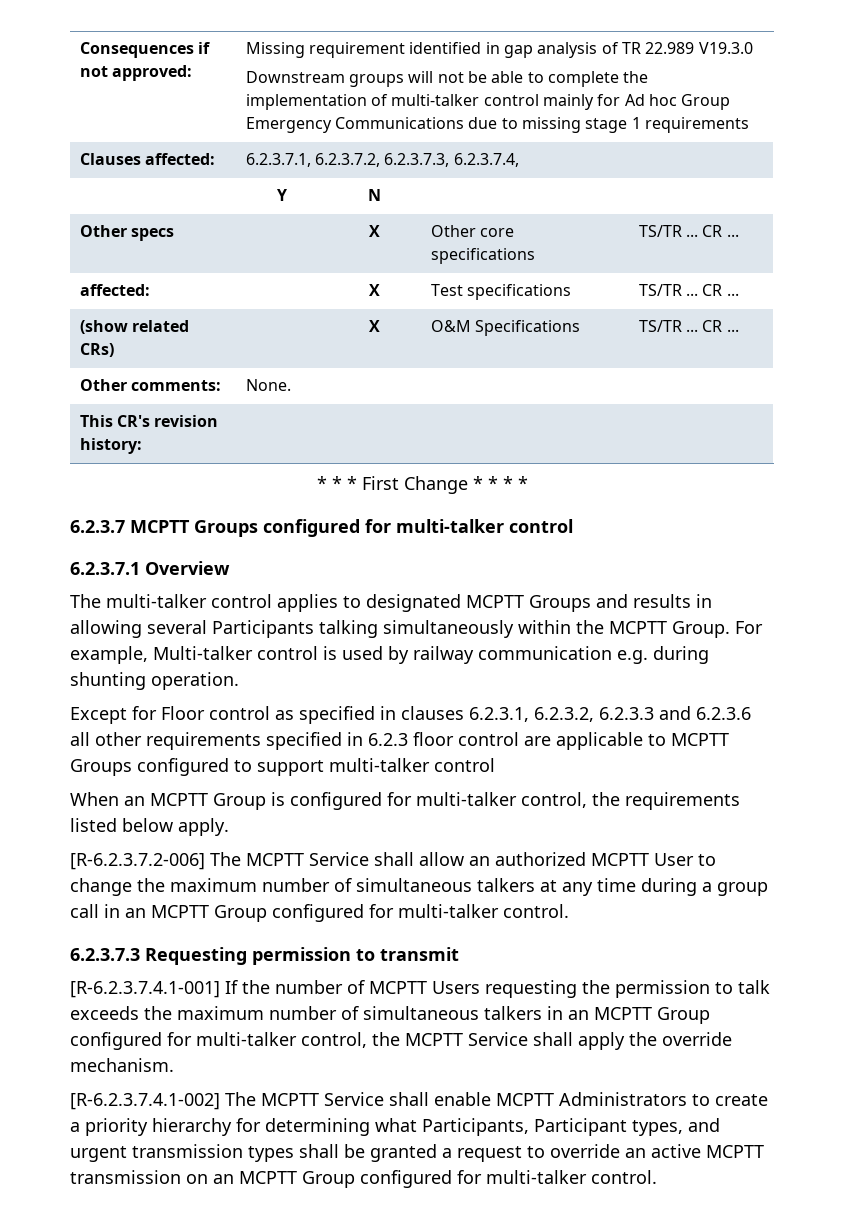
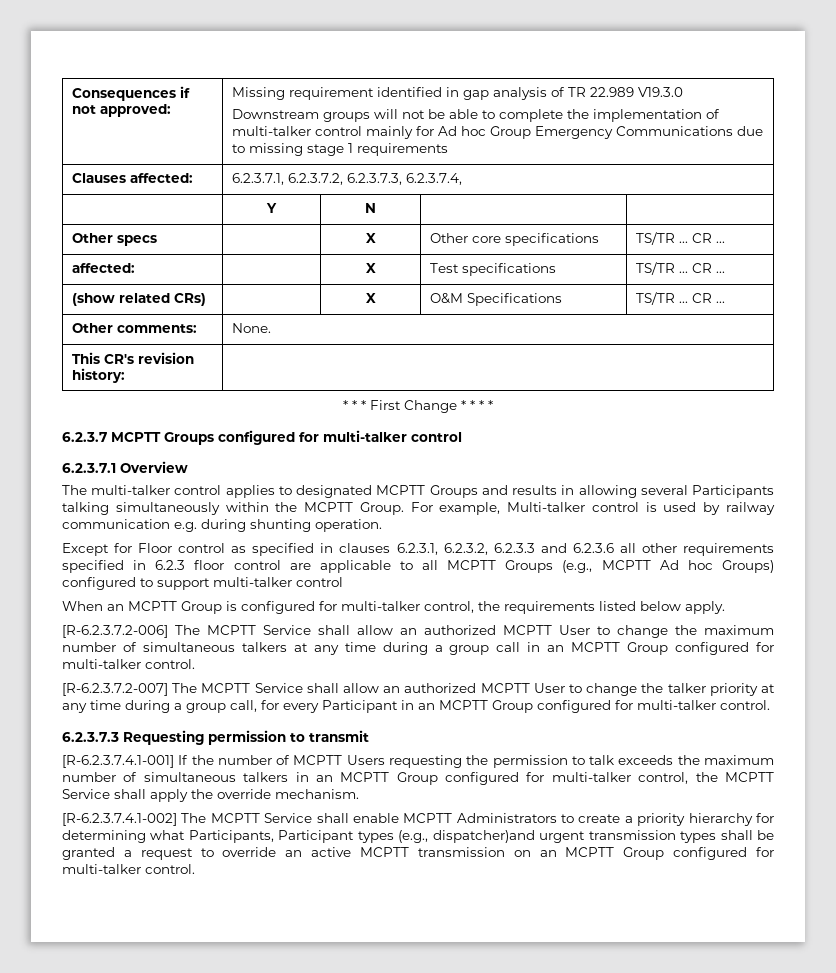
- Except for Floor control as specified in clauses 6.2.3.1, 6.2.3.2, 6.2.3.3 and 6.2.3.6 all other requirements specified in 6.2.3 floor control are applicable to MCPTT Groups configured to support multi-talker control
+ Except for Floor control as specified in clauses 6.2.3.1, 6.2.3.2, 6.2.3.3 and 6.2.3.6 all other requirements specified in 6.2.3 floor control are applicable to all MCPTT Groups (e.g., MCPTT Ad hoc Groups) configured to support multi-talker control
+ [R-6.2.3.7.2-007] The MCPTT Service shall allow an authorized MCPTT User to change the talker priority at any time during a group call, for every Participant in an MCPTT Group configured for multi-talker control.
- [R-6.2.3.7.4.1-002] The MCPTT Service shall enable MCPTT Administrators to create a priority hierarchy for determining what Participants, Participant types, and urgent transmission types shall be granted a request to override an active MCPTT transmission on an MCPTT Group configured for multi-talker control.
+ [R-6.2.3.7.4.1-002] The MCPTT Service shall enable MCPTT Administrators to create a priority hierarchy for determining what Participants, Participant types (e.g., dispatcher)and urgent transmission types shall be granted a request to override an active MCPTT transmission on an MCPTT Group configured for multi-talker control.

